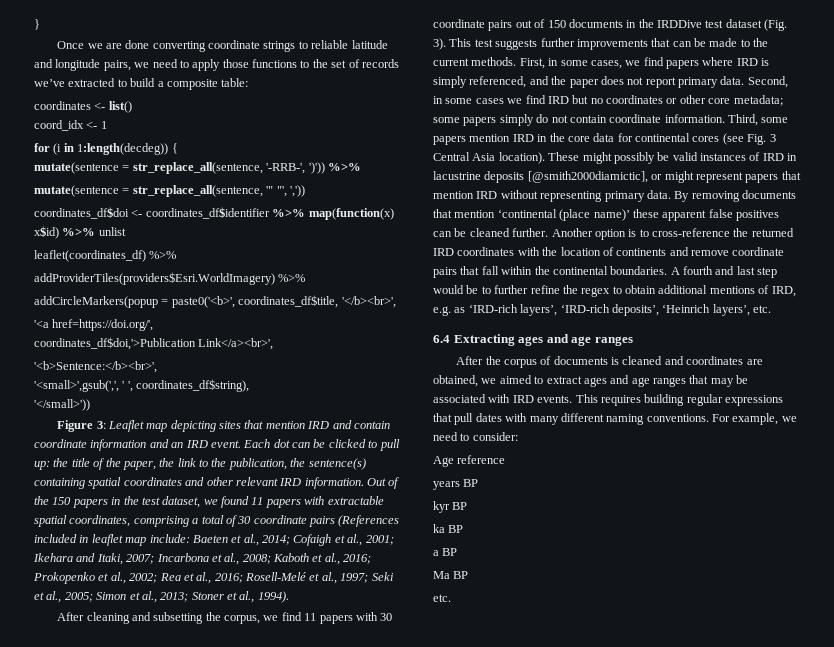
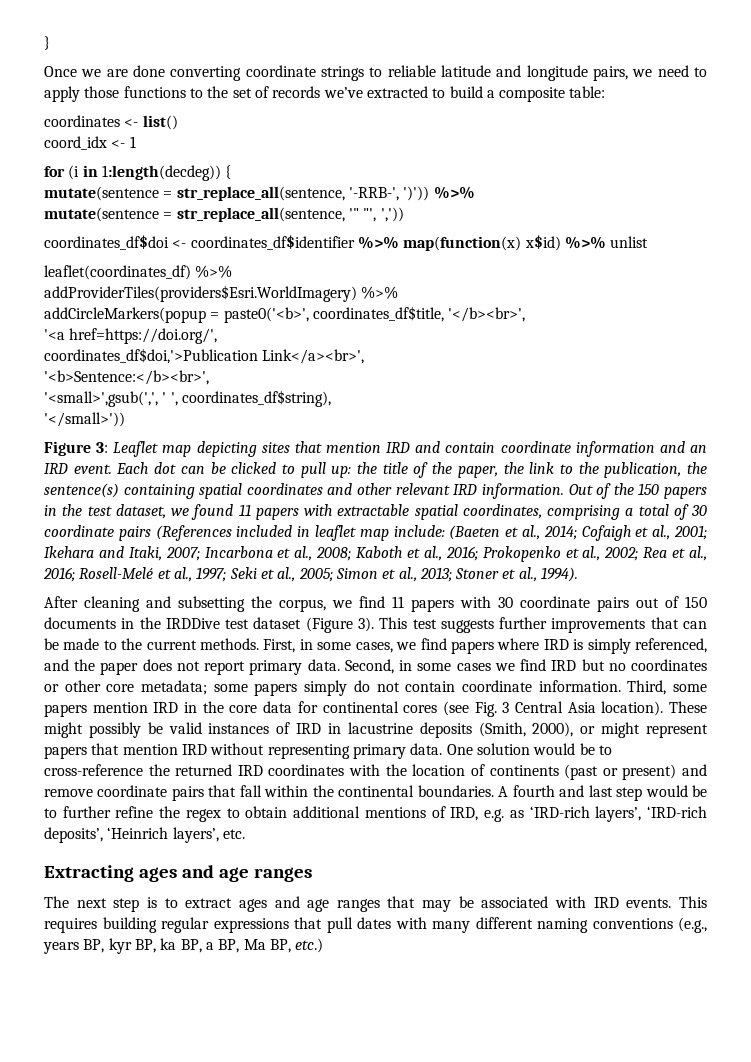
- Baeten et al., 2014;
+ (Baeten et al., 2014;
- After cleaning and subsetting the corpus, we find 11 papers with 30 coordinate pairs out of 150 documents in the IRDDive test dataset (Fig. 3).
+ After cleaning and subsetting the corpus, we find 11 papers with 30 coordinate pairs out of 150 documents in the IRDDive test dataset (Figure 3).
- These might possibly be valid instances of IRD in lacustrine deposits [@smith2000diamictic], or might represent papers that mention IRD without representing primary data.
+ These might possibly be valid instances of IRD in lacustrine deposits (Smith, 2000), or might represent papers that mention IRD without representing primary data.
- By removing documents that mention ‘continental (place name)’ these apparent false positives can be cleaned further. Another option is to cross-reference the returned IRD coordinates with the location of continents and remove coordinate pairs that fall within the continental boundaries.
+ One solution would be to cross-reference the returned IRD coordinates with the location of continents (past or present) and remove coordinate pairs that fall within the continental boundaries.
- 6.4 Extracting ages and age ranges
+ Extracting ages and age ranges
- After the corpus of documents is cleaned and coordinates are obtained, we aimed to extract ages and age ranges that may be associated with IRD events.
+ The next step is to extract ages and age ranges that may be associated with IRD events.
- This requires building regular expressions that pull dates with many different naming conventions. For example, we need to consider:
- Age reference
- years BP
- kyr BP
- ka BP
- a BP
- Ma BP
- etc.
+ This requires building regular expressions that pull dates with many different naming conventions (e.g., years BP, kyr BP, ka BP, a BP, Ma BP, etc.)

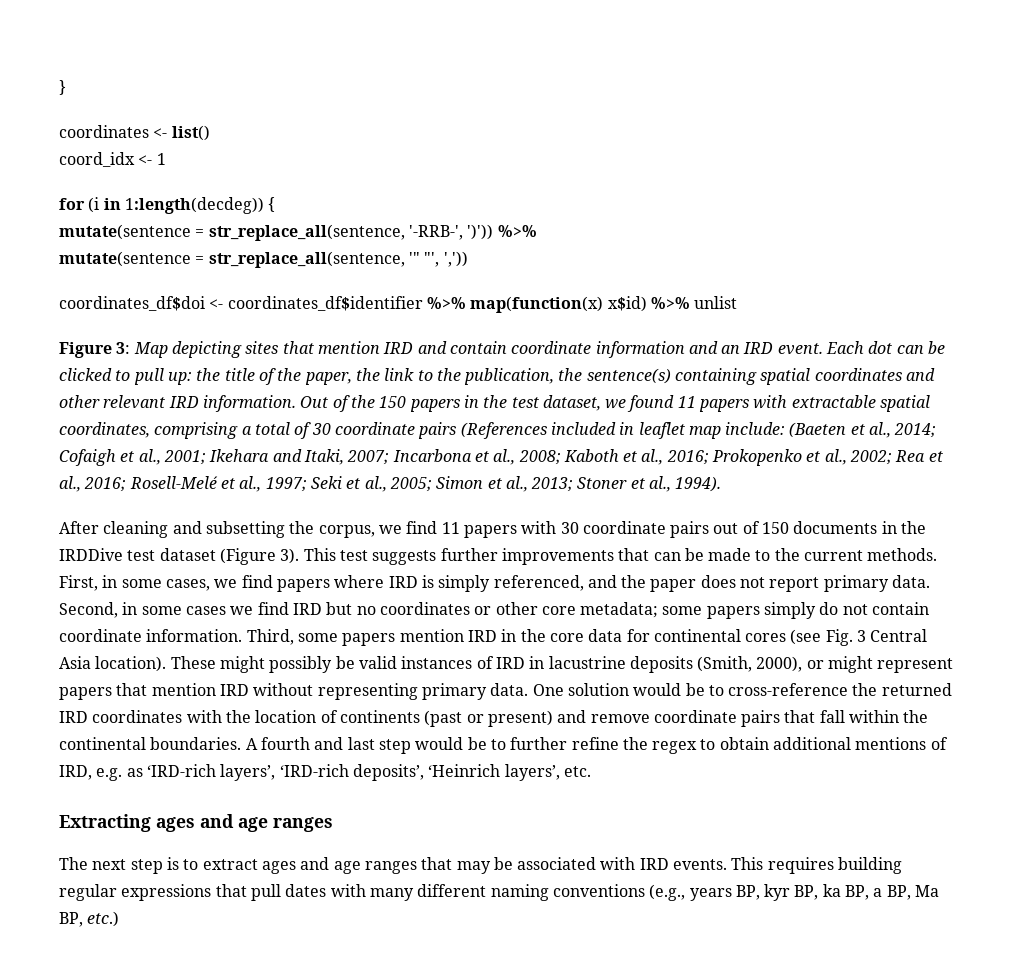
- Once we are done converting coordinate strings to reliable latitude and longitude pairs, we need to apply those functions to the set of records we’ve extracted to build a composite table:
- leaflet(coordinates_df) %>%
- addProviderTiles(providers$Esri.WorldImagery) %>%
- addCircleMarkers(popup = paste0('<b>', coordinates_df$title, '</b><br>',
- '<a href=https://doi.org/',
- coordinates_df$doi,'>Publication Link</a><br>',
- '<b>Sentence:</b><br>',
- '<small>',gsub(',', ' ', coordinates_df$string),
- '</small>'))
- Figure 3: Leaflet map depicting sites that mention IRD and contain coordinate information and an IRD event.
+ Figure 3: Map depicting sites that mention IRD and contain coordinate information and an IRD event.

